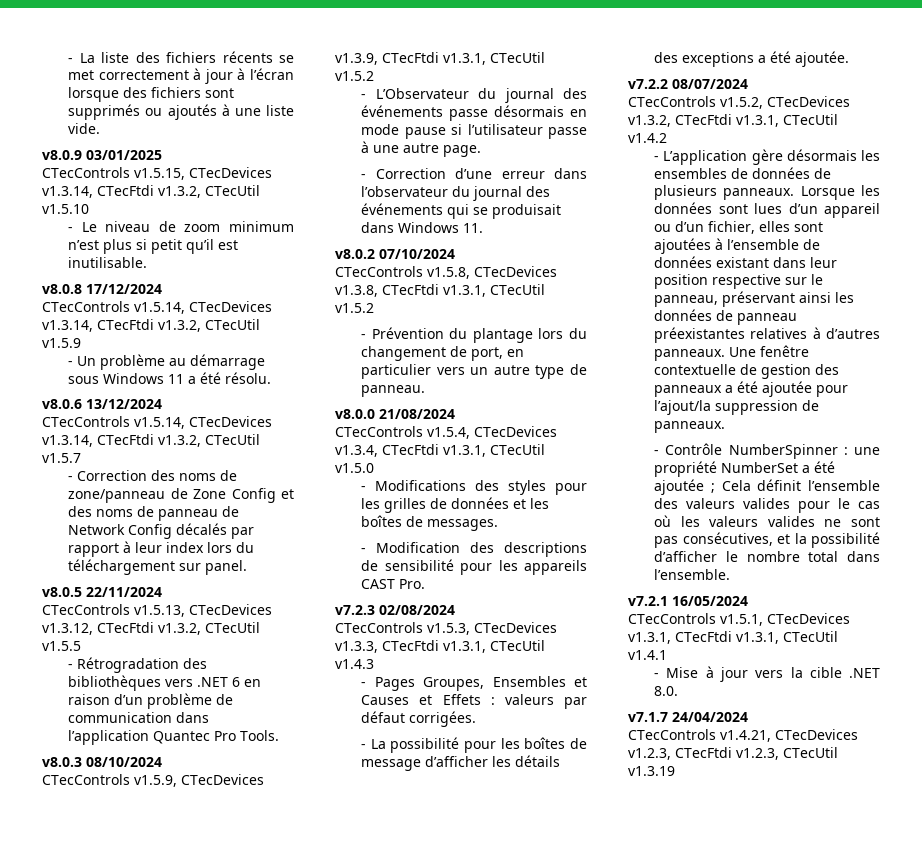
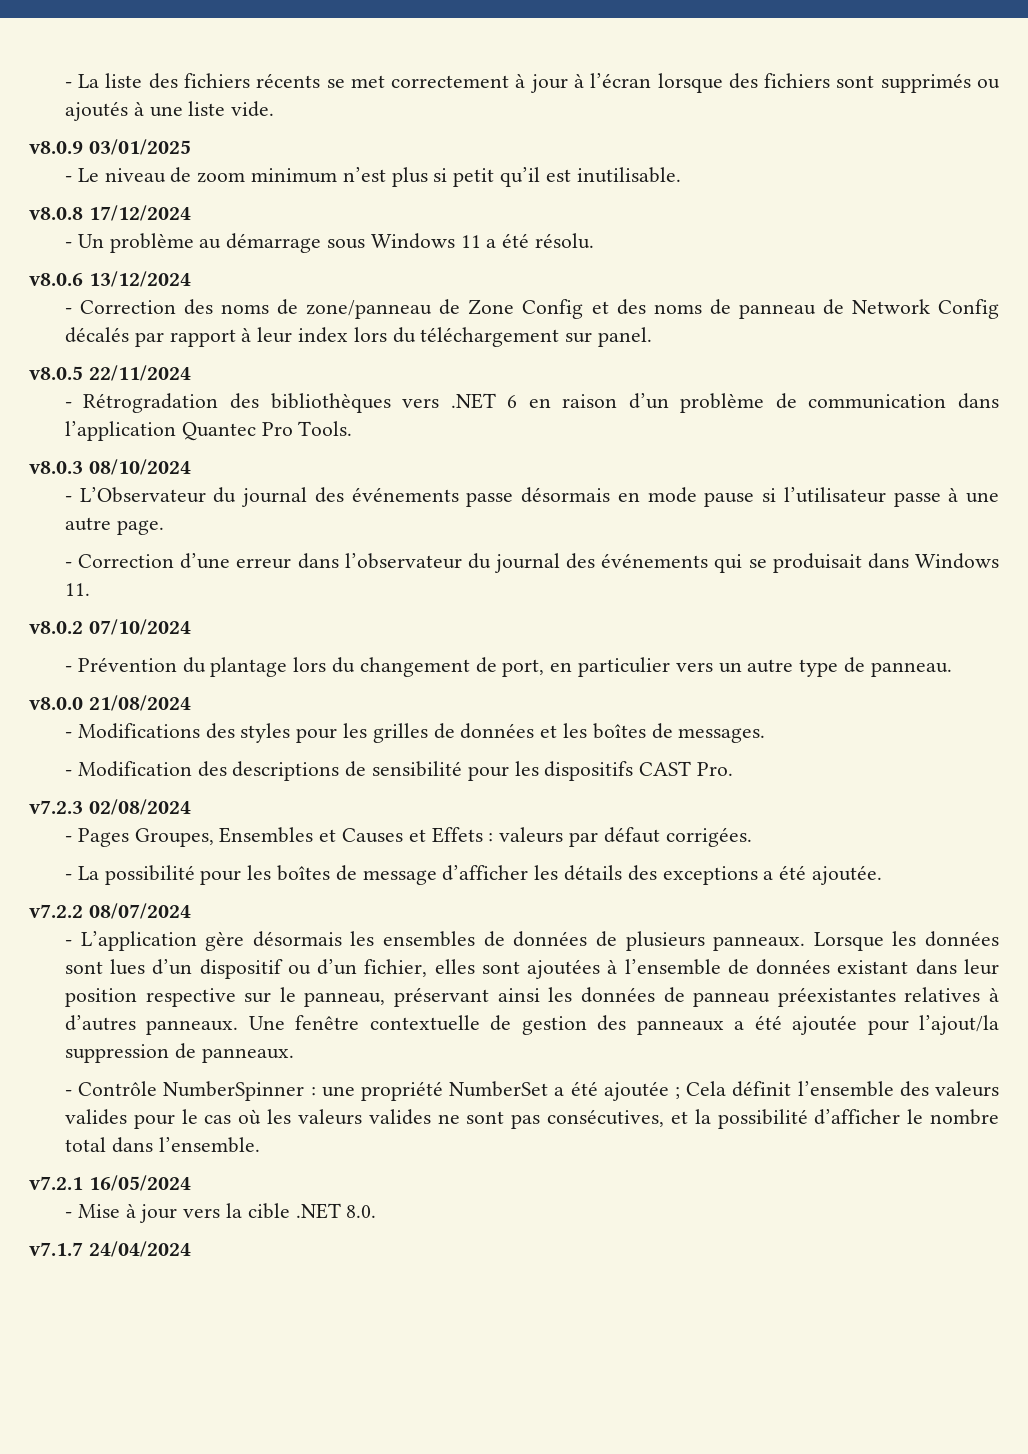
- CTecControls v1.5.15, CTecDevices v1.3.14, CTecFtdi v1.3.2, CTecUtil v1.5.10
- CTecControls v1.5.14, CTecDevices v1.3.14, CTecFtdi v1.3.2, CTecUtil v1.5.9
- CTecControls v1.5.14, CTecDevices v1.3.14, CTecFtdi v1.3.2, CTecUtil v1.5.7
- CTecControls v1.5.13, CTecDevices v1.3.12, CTecFtdi v1.3.2, CTecUtil v1.5.5
- CTecControls v1.5.9, CTecDevices v1.3.9, CTecFtdi v1.3.1, CTecUtil v1.5.2
- CTecControls v1.5.8, CTecDevices v1.3.8, CTecFtdi v1.3.1, CTecUtil v1.5.2
- CTecControls v1.5.4, CTecDevices v1.3.4, CTecFtdi v1.3.1, CTecUtil v1.5.0
- - Modification des descriptions de sensibilité pour les appareils CAST Pro.
+ - Modification des descriptions de sensibilité pour les dispositifs CAST Pro.
- CTecControls v1.5.3, CTecDevices v1.3.3, CTecFtdi v1.3.1, CTecUtil v1.4.3
- CTecControls v1.5.2, CTecDevices v1.3.2, CTecFtdi v1.3.1, CTecUtil v1.4.2
- Lorsque les données sont lues d’un appareil ou d’un fichier, elles sont ajoutées à l’ensemble de données existant dans leur position respective sur le panneau, préservant ainsi les données de panneau préexistantes relatives à d’autres panneaux.
+ Lorsque les données sont lues d’un dispositif ou d’un fichier, elles sont ajoutées à l’ensemble de données existant dans leur position respective sur le panneau, préservant ainsi les données de panneau préexistantes relatives à d’autres panneaux.
- CTecControls v1.5.1, CTecDevices v1.3.1, CTecFtdi v1.3.1, CTecUtil v1.4.1
- CTecControls v1.4.21, CTecDevices v1.2.3, CTecFtdi v1.2.3, CTecUtil v1.3.19

